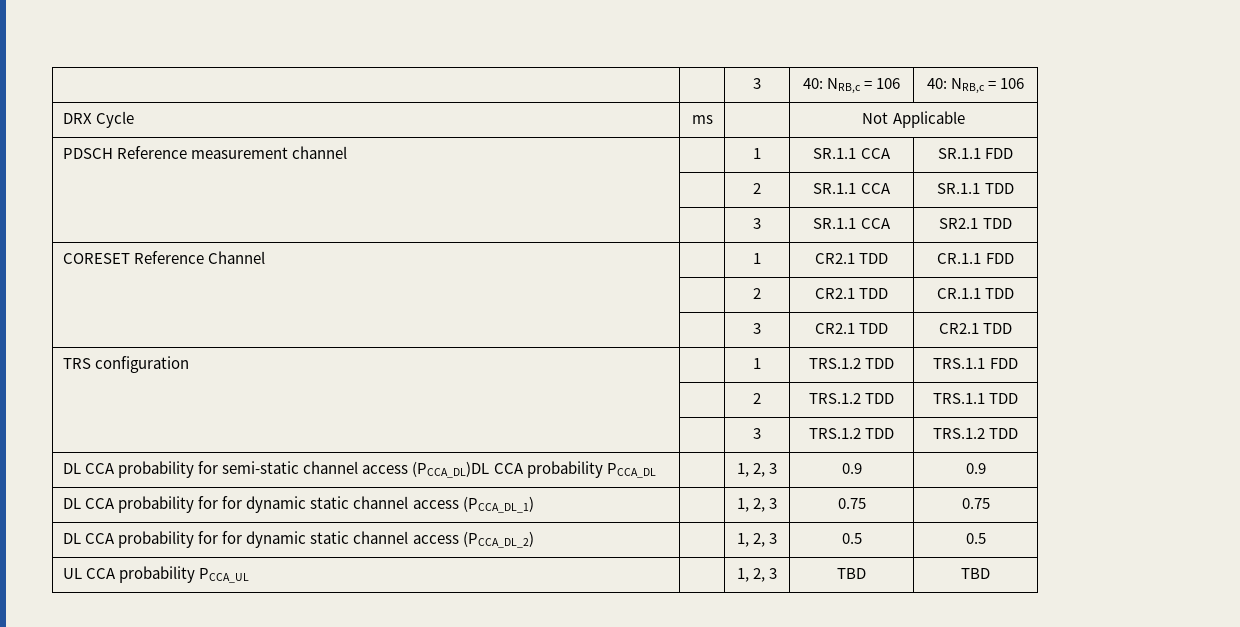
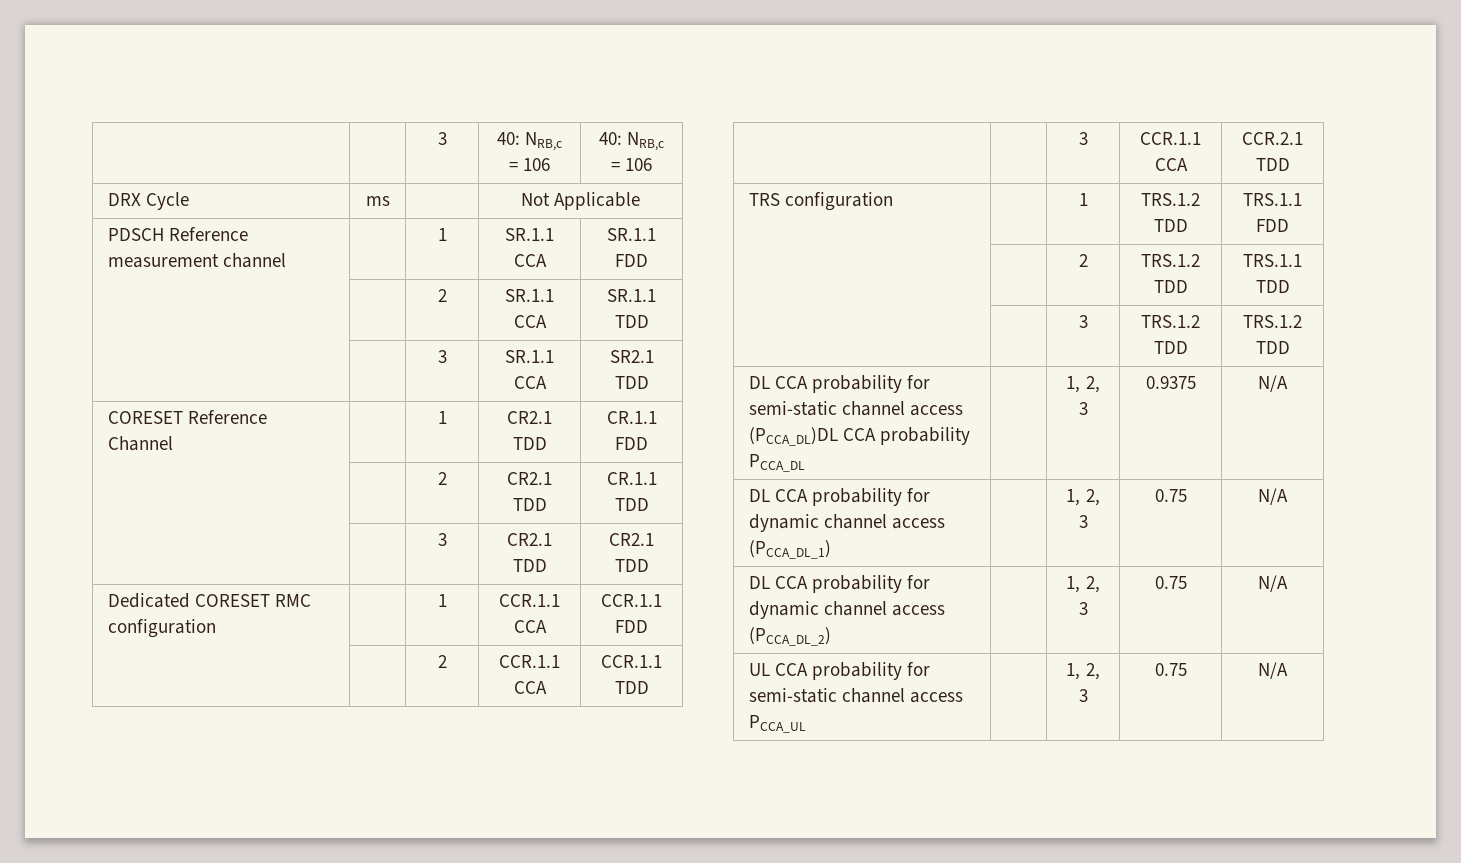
+ Dedicated CORESET RMC configuration | | 1 | CCR.1.1 CCA | CCR.1.1 FDD
+ | | 2 | CCR.1.1 CCA | CCR.1.1 TDD
+ | | 3 | CCR.1.1 CCA | CCR.2.1 TDD
- DL CCA probability for semi-static channel access (PCCA_DL)DL CCA probability PCCA_DL | | 1, 2, 3 | 0.9 | 0.9
- DL CCA probability for for dynamic static channel access (PCCA_DL_1) | | 1, 2, 3 | 0.75 | 0.75
- DL CCA probability for for dynamic static channel access (PCCA_DL_2) | | 1, 2, 3 | 0.5 | 0.5
+ DL CCA probability for semi-static channel access (PCCA_DL)DL CCA probability PCCA_DL | | 1, 2, 3 | 0.9375 | N/A
+ DL CCA probability for dynamic channel access (PCCA_DL_1) | | 1, 2, 3 | 0.75 | N/A
+ DL CCA probability for dynamic channel access (PCCA_DL_2) | | 1, 2, 3 | 0.75 | N/A
- UL CCA probability PCCA_UL | | 1, 2, 3 | TBD | TBD
+ UL CCA probability for semi-static channel access PCCA_UL | | 1, 2, 3 | 0.75 | N/A

